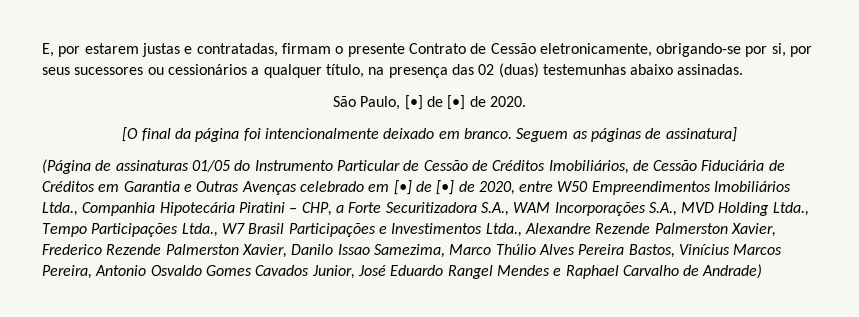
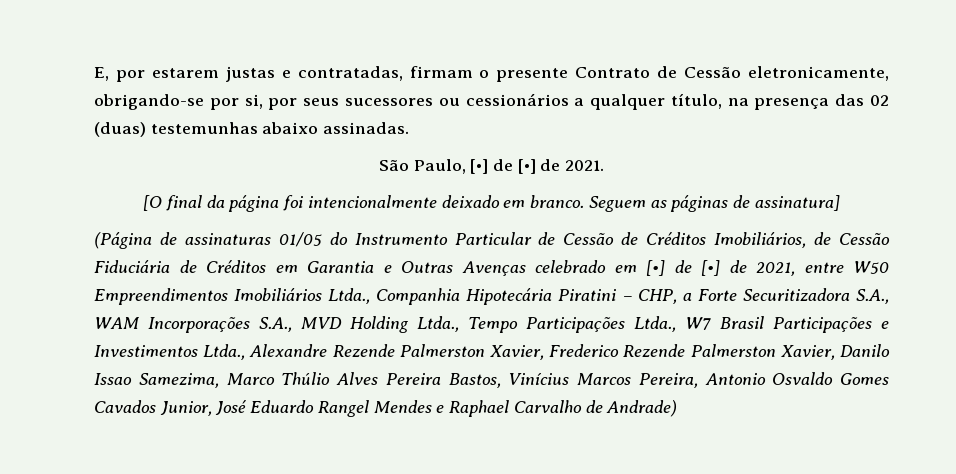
- São Paulo, [•] de [•] de 2020.
+ São Paulo, [•] de [•] de 2021.
- (Página de assinaturas 01/05 do Instrumento Particular de Cessão de Créditos Imobiliários, de Cessão Fiduciária de Créditos em Garantia e Outras Avenças celebrado em [•] de [•] de 2020, entre W50 Empreendimentos Imobiliários Ltda., Companhia Hipotecária Piratini – CHP, a Forte Securitizadora S.A., WAM Incorporações S.A., MVD Holding Ltda., Tempo Participações Ltda., W7 Brasil Participações e Investimentos Ltda., Alexandre Rezende Palmerston Xavier, Frederico Rezende Palmerston Xavier, Danilo Issao Samezima, Marco Thúlio Alves Pereira Bastos, Vinícius Marcos Pereira, Antonio Osvaldo Gomes Cavados Junior, José Eduardo Rangel Mendes e Raphael Carvalho de Andrade)
+ (Página de assinaturas 01/05 do Instrumento Particular de Cessão de Créditos Imobiliários, de Cessão Fiduciária de Créditos em Garantia e Outras Avenças celebrado em [•] de [•] de 2021, entre W50 Empreendimentos Imobiliários Ltda., Companhia Hipotecária Piratini – CHP, a Forte Securitizadora S.A., WAM Incorporações S.A., MVD Holding Ltda., Tempo Participações Ltda., W7 Brasil Participações e Investimentos Ltda., Alexandre Rezende Palmerston Xavier, Frederico Rezende Palmerston Xavier, Danilo Issao Samezima, Marco Thúlio Alves Pereira Bastos, Vinícius Marcos Pereira, Antonio Osvaldo Gomes Cavados Junior, José Eduardo Rangel Mendes e Raphael Carvalho de Andrade)

